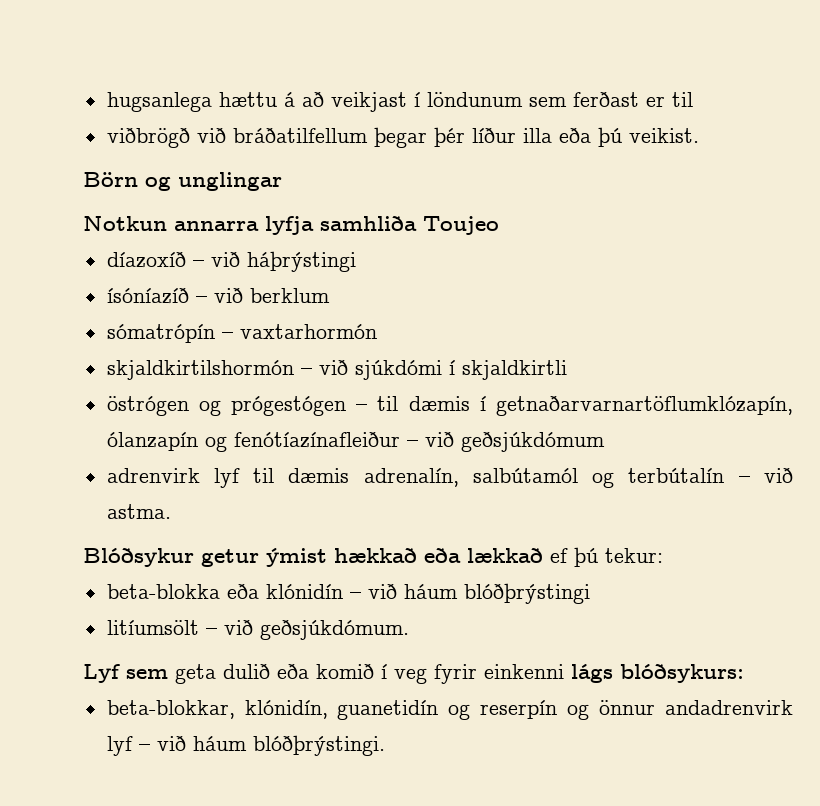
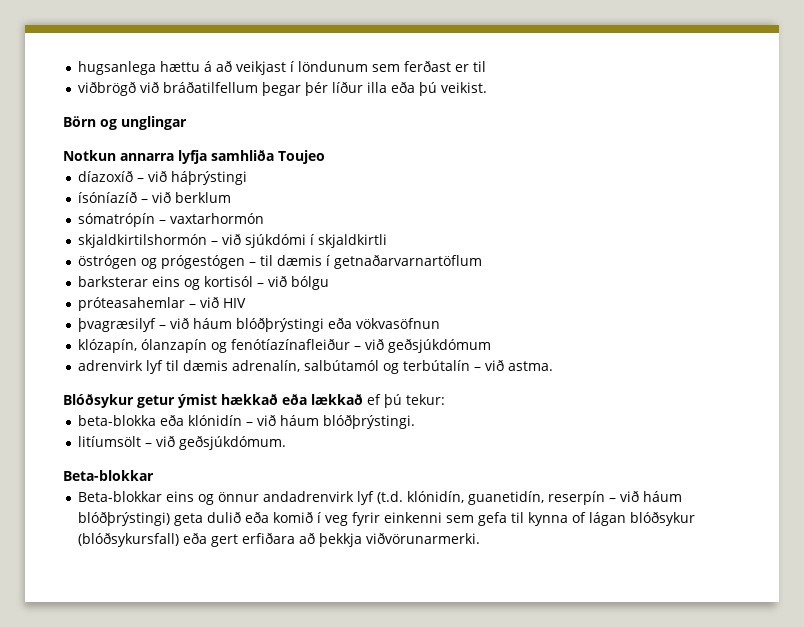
- östrógen og prógestógen – til dæmis í getnaðarvarnartöflumklózapín, ólanzapín og fenótíazínafleiður – við geðsjúkdómum
+ östrógen og prógestógen – til dæmis í getnaðarvarnartöflum
+ barksterar eins og kortisól – við bólgu
+ próteasahemlar – við HIV
+ þvagræsilyf – við háum blóðþrýstingi eða vökvasöfnun
+ klózapín, ólanzapín og fenótíazínafleiður – við geðsjúkdómum
- beta-blokka eða klónidín – við háum blóðþrýstingi
+ beta-blokka eða klónidín – við háum blóðþrýstingi.
  litíumsölt – við geðsjúkdómum.
- Lyf sem geta dulið eða komið í veg fyrir einkenni lágs blóðsykurs:
- beta-blokkar, klónidín, guanetidín og reserpín og önnur andadrenvirk lyf – við háum blóðþrýstingi.
+ Beta-blokkar
+ Beta-blokkar eins og önnur andadrenvirk lyf (t.d. klónidín, guanetidín, reserpín – við háum blóðþrýstingi) geta dulið eða komið í veg fyrir einkenni sem gefa til kynna of lágan blóðsykur (blóðsykursfall) eða gert erfiðara að þekkja viðvörunarmerki.

